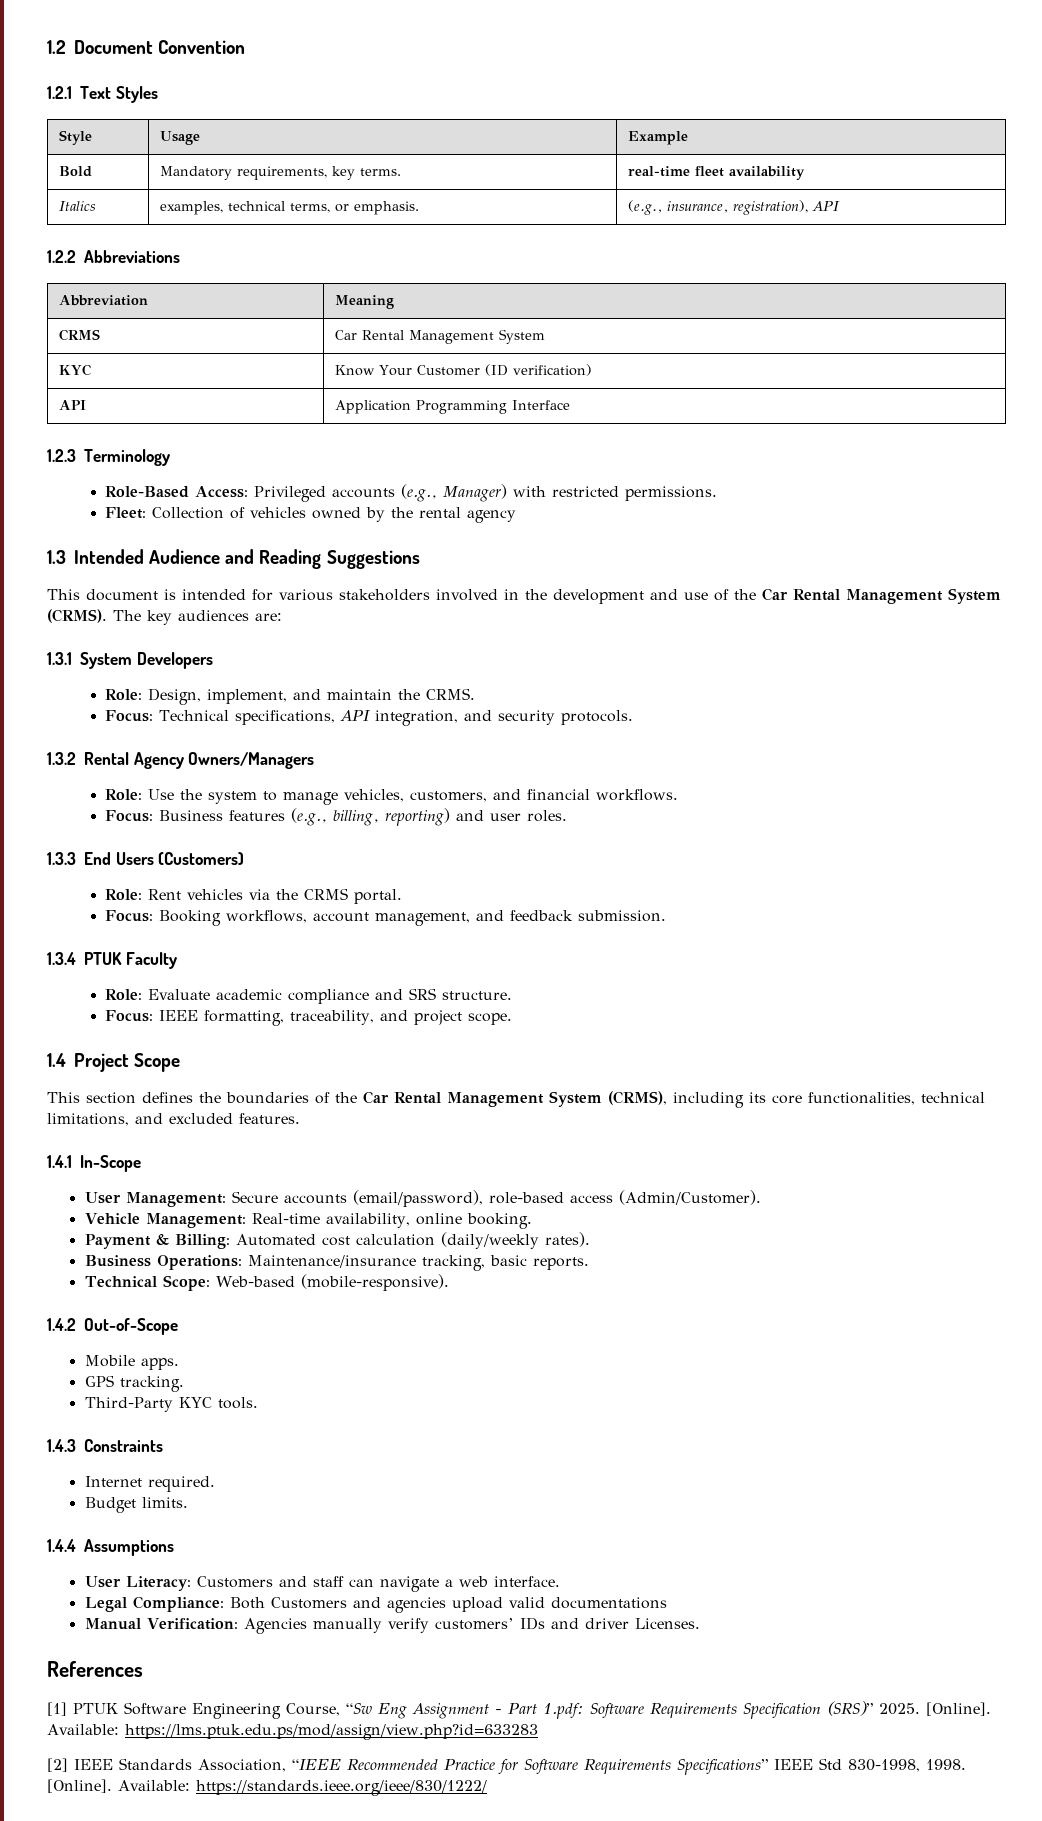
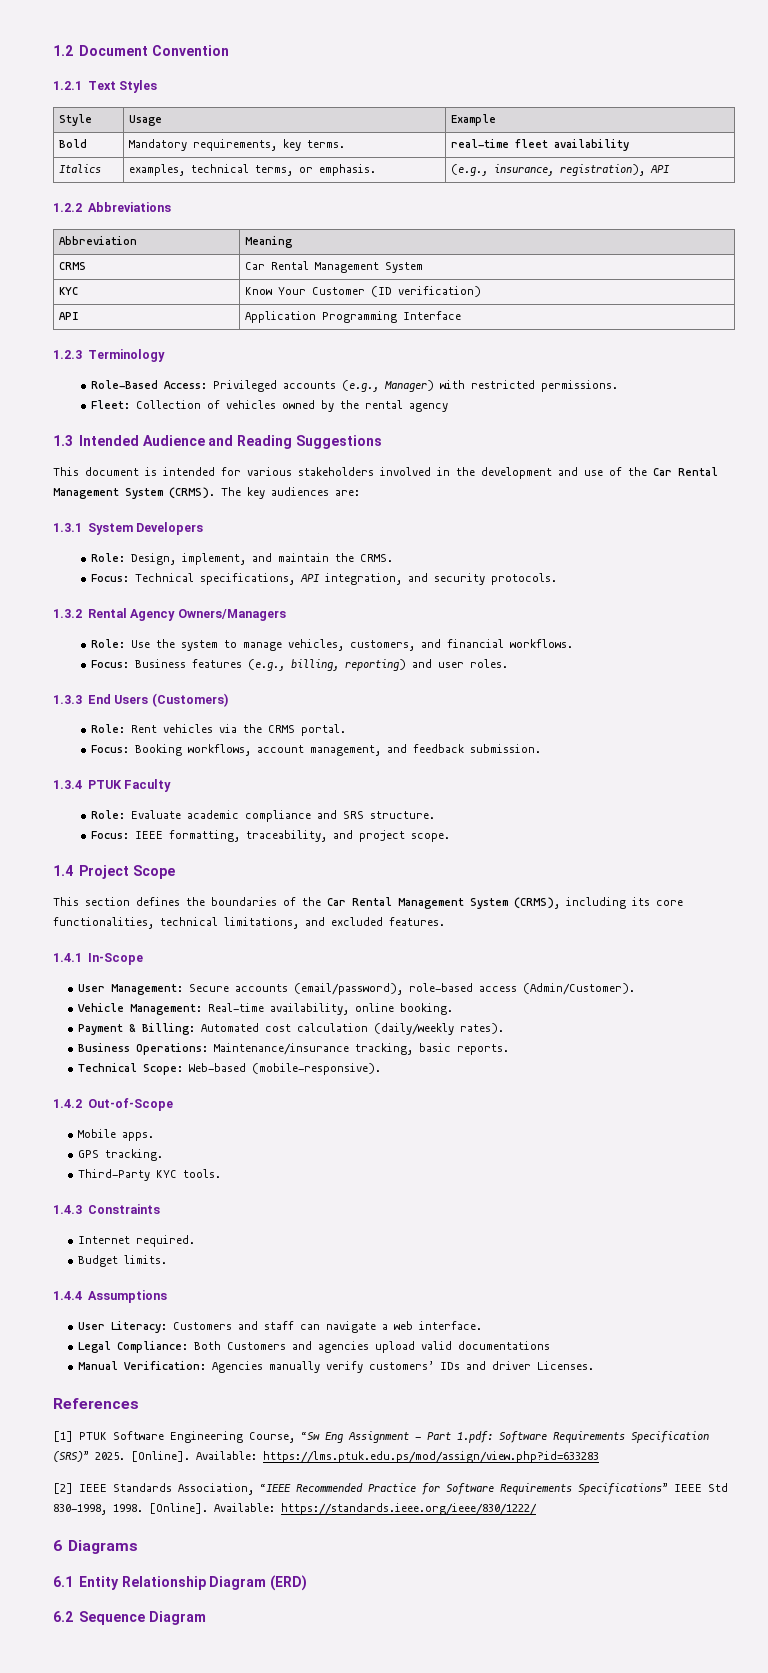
+ 6 Diagrams
+ 6.1 Entity Relationship Diagram (ERD)
+ 6.2 Sequence Diagram

